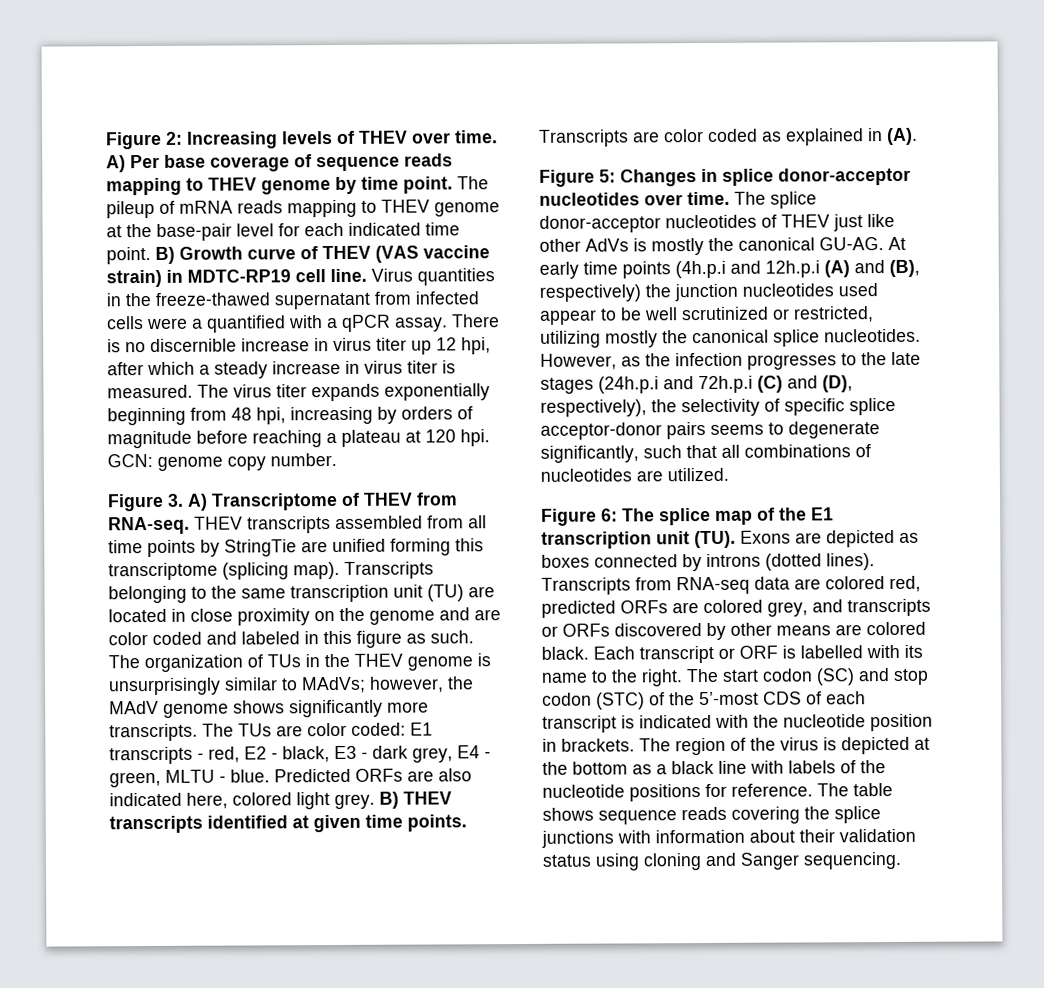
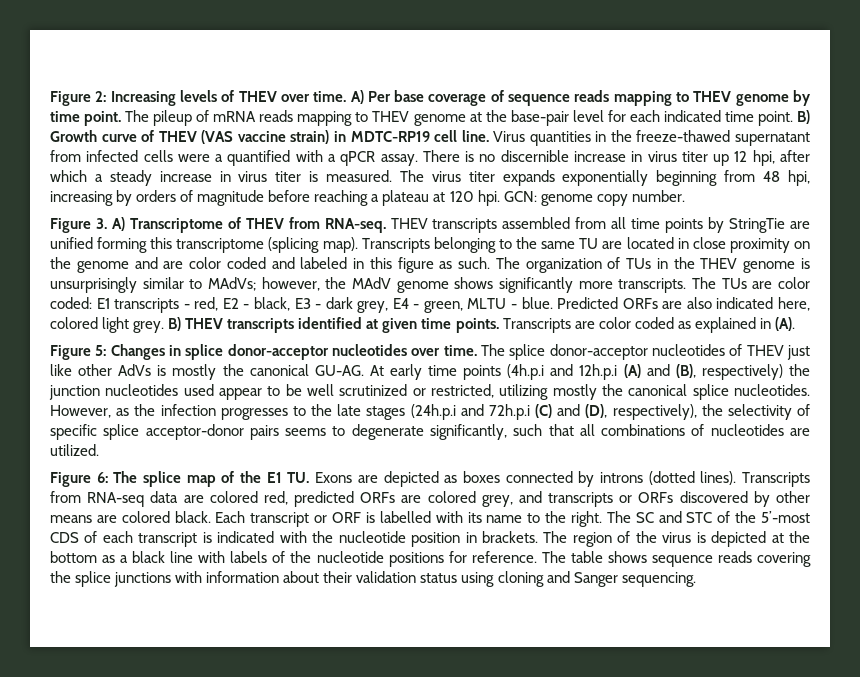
- Transcripts belonging to the same transcription unit (TU) are located in close proximity on the genome and are color coded and labeled in this figure as such.
+ Transcripts belonging to the same TU are located in close proximity on the genome and are color coded and labeled in this figure as such.
- Figure 6: The splice map of the E1 transcription unit (TU). Exons are depicted as boxes connected by introns (dotted lines).
+ Figure 6: The splice map of the E1 TU. Exons are depicted as boxes connected by introns (dotted lines).
- The start codon (SC) and stop codon (STC) of the 5’-most CDS of each transcript is indicated with the nucleotide position in brackets.
+ The SC and STC of the 5’-most CDS of each transcript is indicated with the nucleotide position in brackets.

